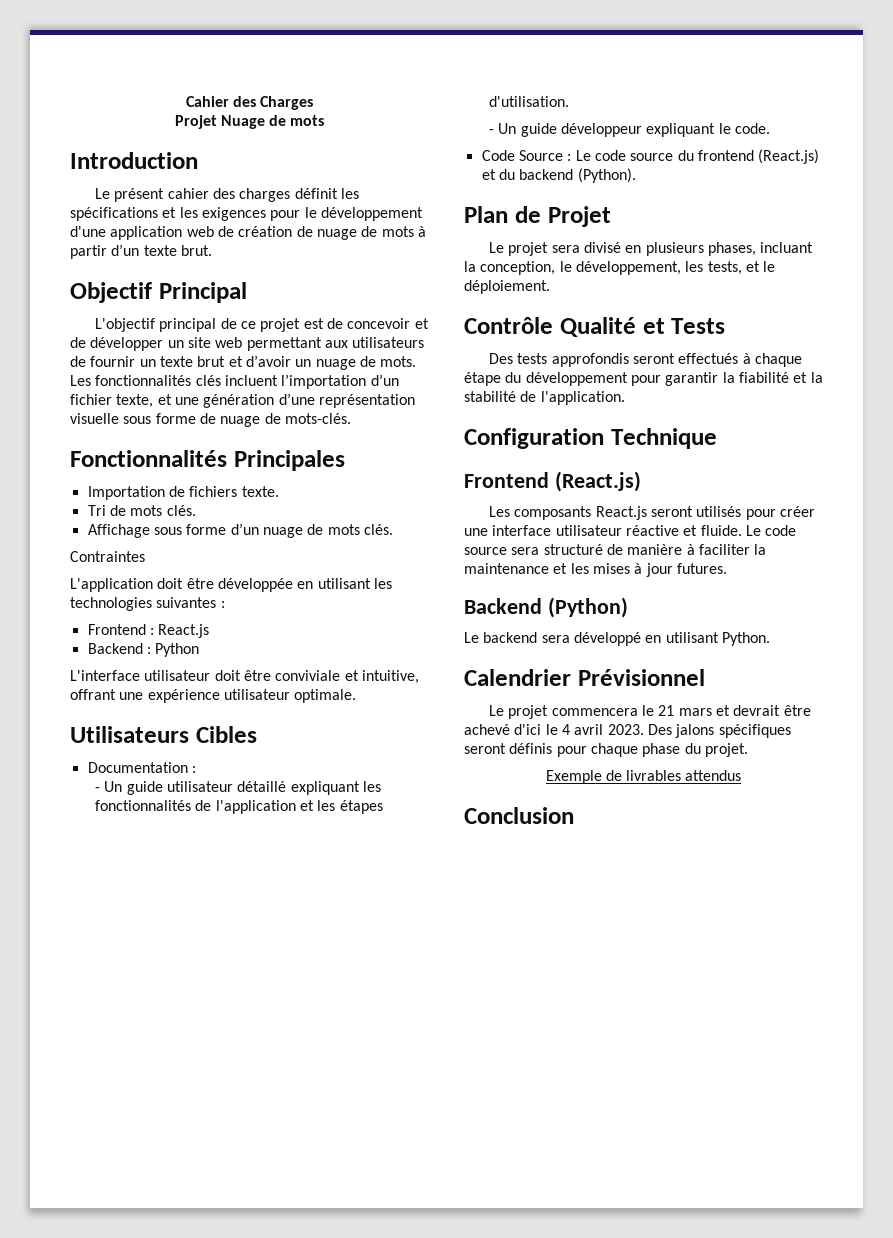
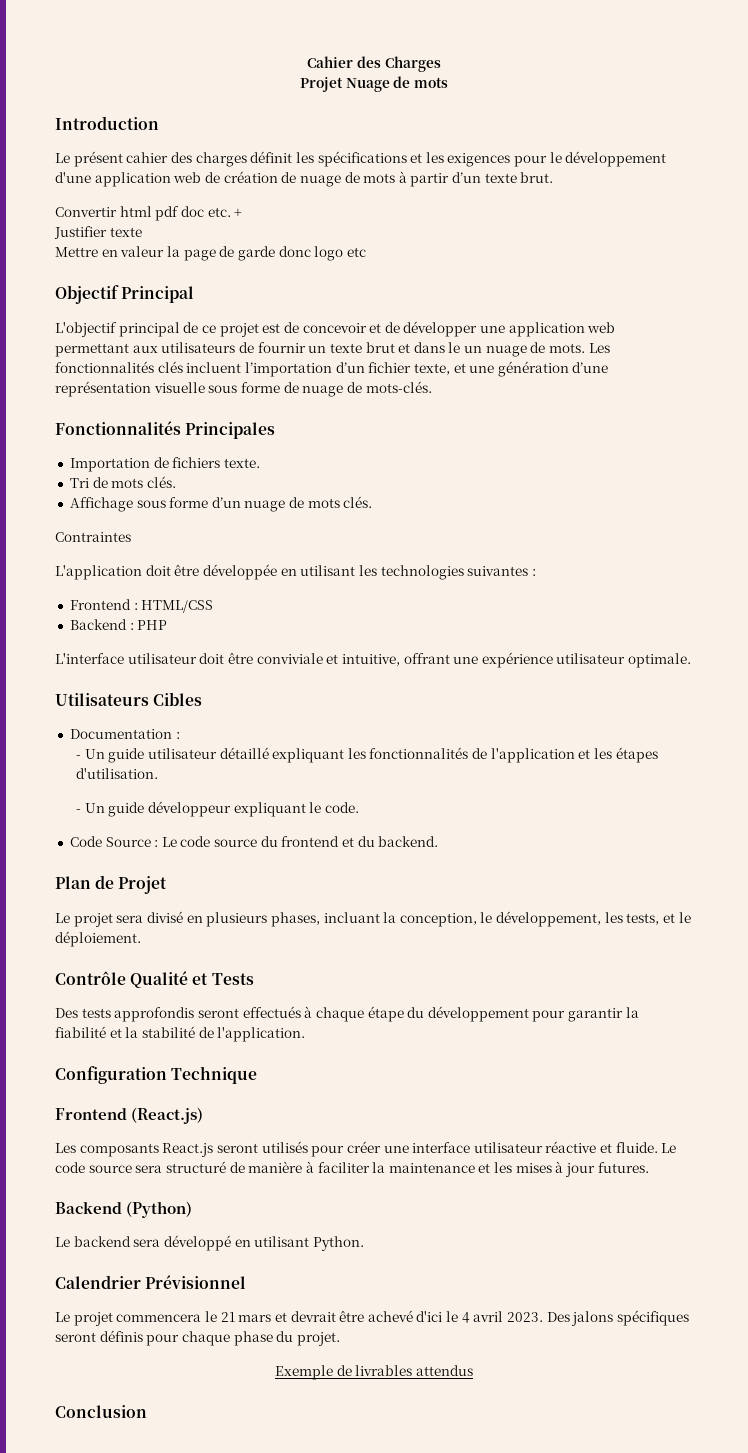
+ Convertir html pdf doc etc. +
+ Justifier texte
+ Mettre en valeur la page de garde donc logo etc
- L'objectif principal de ce projet est de concevoir et de développer un site web permettant aux utilisateurs de fournir un texte brut et d’avoir un nuage de mots.
+ L'objectif principal de ce projet est de concevoir et de développer une application web permettant aux utilisateurs de fournir un texte brut et dans le un nuage de mots.
- Frontend : React.js
+ Frontend : HTML/CSS
- Backend : Python
+ Backend : PHP
- Code Source : Le code source du frontend (React.js) et du backend (Python).
+ Code Source : Le code source du frontend et du backend.

